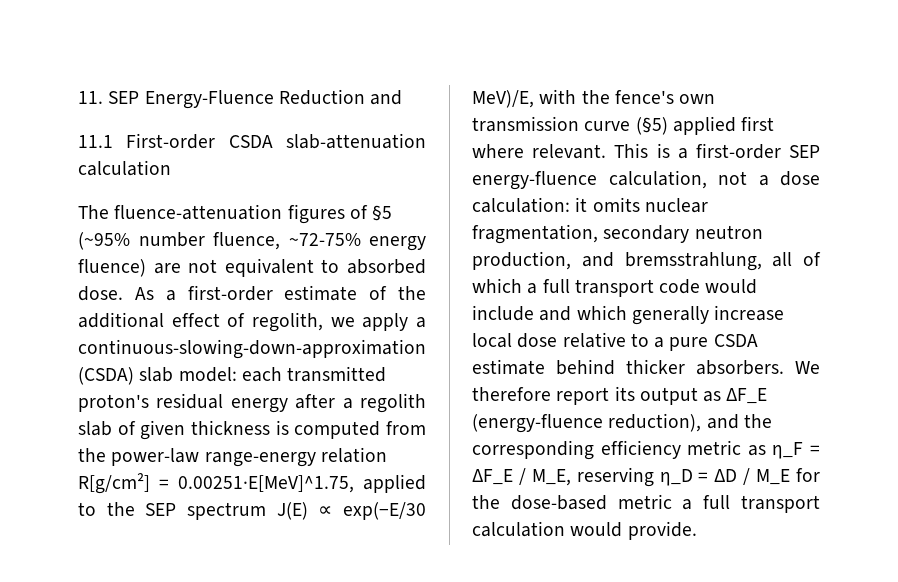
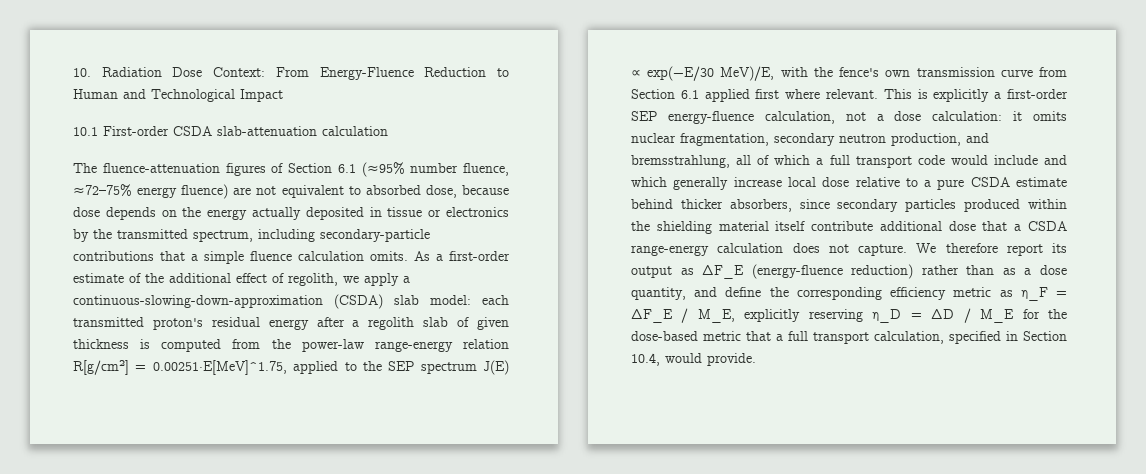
- 11. SEP Energy-Fluence Reduction and
- 11.1 First-order CSDA slab-attenuation calculation
+ 10. Radiation Dose Context: From Energy-Fluence Reduction to Human and Technological Impact
+ 10.1 First-order CSDA slab-attenuation calculation
- The fluence-attenuation figures of §5 (~95% number fluence, ~72-75% energy fluence) are not equivalent to absorbed dose.
+ The fluence-attenuation figures of Section 6.1 (≈95% number fluence, ≈72–75% energy fluence) are not equivalent to absorbed dose, because dose depends on the energy actually deposited in tissue or electronics by the transmitted spectrum, including secondary-particle contributions that a simple fluence calculation omits.
- As a first-order estimate of the additional effect of regolith, we apply a continuous-slowing-down-approximation (CSDA) slab model: each transmitted proton's residual energy after a regolith slab of given thickness is computed from the power-law range-energy relation R[g/cm²] = 0.00251·E[MeV]^1.75, applied to the SEP spectrum J(E) ∝ exp(−E/30 MeV)/E, with the fence's own transmission curve (§5) applied first where relevant.
+ As a first-order estimate of the additional effect of regolith, we apply a continuous-slowing-down-approximation (CSDA) slab model: each transmitted proton's residual energy after a regolith slab of given thickness is computed from the power-law range-energy relation R[g/cm²] = 0.00251·E[MeV]^1.75, applied to the SEP spectrum J(E) ∝ exp(−E/30 MeV)/E, with the fence's own transmission curve from Section 6.1 applied first where relevant.
- This is a first-order SEP energy-fluence calculation, not a dose calculation: it omits nuclear fragmentation, secondary neutron production, and bremsstrahlung, all of which a full transport code would include and which generally increase local dose relative to a pure CSDA estimate behind thicker absorbers.
+ This is explicitly a first-order SEP energy-fluence calculation, not a dose calculation: it omits nuclear fragmentation, secondary neutron production, and bremsstrahlung, all of which a full transport code would include and which generally increase local dose relative to a pure CSDA estimate behind thicker absorbers, since secondary particles produced within the shielding material itself contribute additional dose that a CSDA range-energy calculation does not capture.
- We therefore report its output as ΔF_E (energy-fluence reduction), and the corresponding efficiency metric as η_F = ΔF_E / M_E, reserving η_D = ΔD / M_E for the dose-based metric a full transport calculation would provide.
+ We therefore report its output as ΔF_E (energy-fluence reduction) rather than as a dose quantity, and define the corresponding efficiency metric as η_F = ΔF_E / M_E, explicitly reserving η_D = ΔD / M_E for the dose-based metric that a full transport calculation, specified in Section 10.4, would provide.

